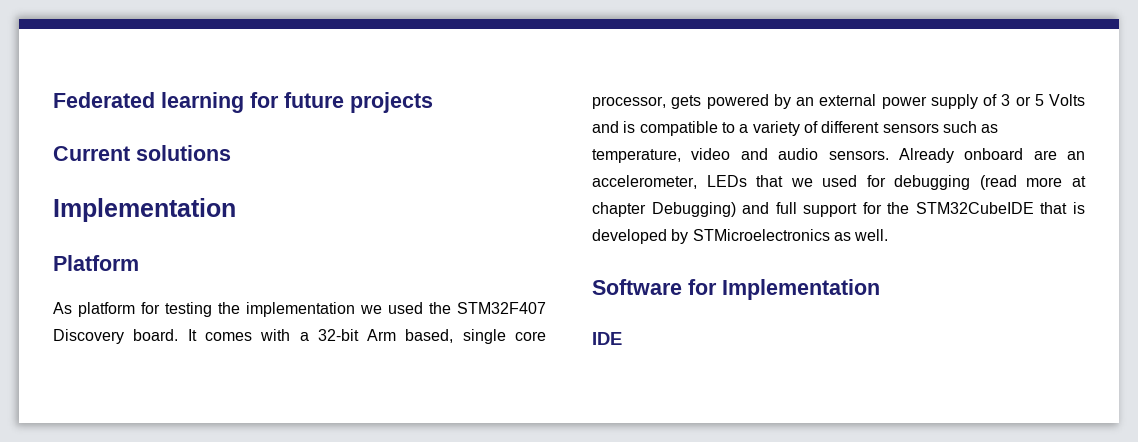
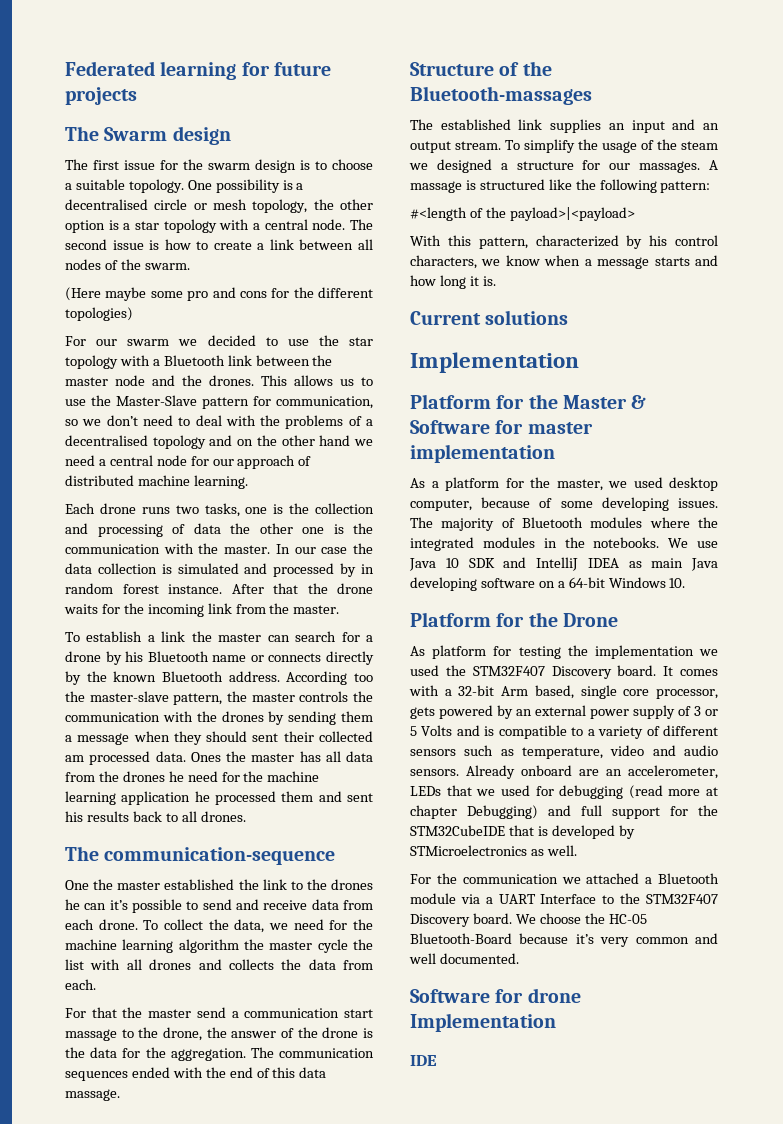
+ The Swarm design
+ The first issue for the swarm design is to choose a suitable topology. One possibility is a decentralised circle or mesh topology, the other option is a star topology with a central node. The second issue is how to create a link between all nodes of the swarm.
+ (Here maybe some pro and cons for the different topologies)
+ For our swarm we decided to use the star topology with a Bluetooth link between the master node and the drones. This allows us to use the Master-Slave pattern for communication, so we don’t need to deal with the problems of a decentralised topology and on the other hand we need a central node for our approach of distributed machine learning.
+ Each drone runs two tasks, one is the collection and processing of data the other one is the communication with the master. In our case the data collection is simulated and processed by in random forest instance. After that the drone waits for the incoming link from the master.
+ To establish a link the master can search for a drone by his Bluetooth name or connects directly by the known Bluetooth address. According too the master-slave pattern, the master controls the communication with the drones by sending them a message when they should sent their collected am processed data. Ones the master has all data from the drones he need for the machine learning application he processed them and sent his results back to all drones.
+ The communication-sequence
+ One the master established the link to the drones he can it’s possible to send and receive data from each drone. To collect the data, we need for the machine learning algorithm the master cycle the list with all drones and collects the data from each.
+ For that the master send a communication start massage to the drone, the answer of the drone is the data for the aggregation. The communication sequences ended with the end of this data massage.
+ Structure of the Bluetooth-massages
+ The established link supplies an input and an output stream. To simplify the usage of the steam we designed a structure for our massages. A massage is structured like the following pattern:
+ #<length of the payload>|<payload>
+ With this pattern, characterized by his control characters, we know when a message starts and how long it is.
  Current solutions
  Implementation
- Platform
+ Platform for the Master & Software for master implementation
+ As a platform for the master, we used desktop computer, because of some developing issues. The majority of Bluetooth modules where the integrated modules in the notebooks. We use Java 10 SDK and IntelliJ IDEA as main Java developing software on a 64-bit Windows 10.
+ Platform for the Drone
- Software for Implementation
+ For the communication we attached a Bluetooth module via a UART Interface to the STM32F407 Discovery board. We choose the HC-05 Bluetooth-Board because it’s very common and well documented.
+ Software for drone Implementation

